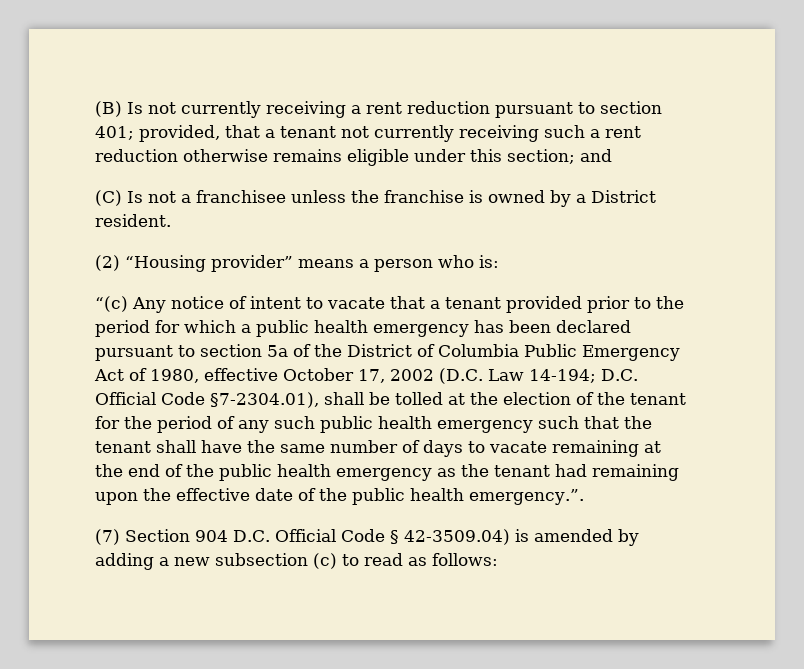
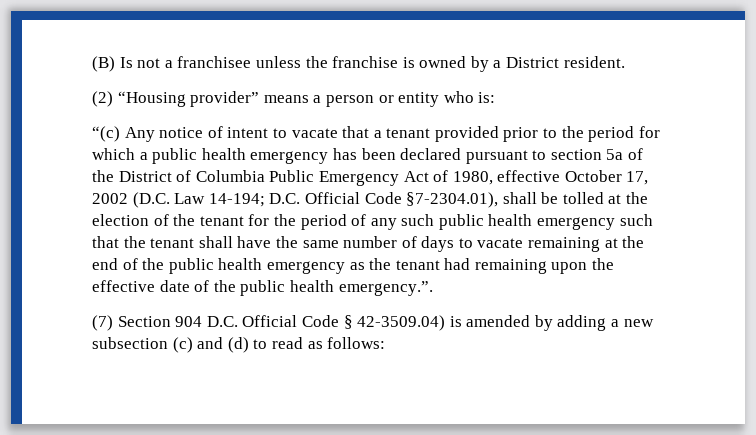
- (B) Is not currently receiving a rent reduction pursuant to section 401; provided, that a tenant not currently receiving such a rent reduction otherwise remains eligible under this section; and
- (C) Is not a franchisee unless the franchise is owned by a District resident.
+ (B) Is not a franchisee unless the franchise is owned by a District resident.
- (2) “Housing provider” means a person who is:
+ (2) “Housing provider” means a person or entity who is:
- (7) Section 904 D.C. Official Code § 42-3509.04) is amended by adding a new subsection (c) to read as follows:
+ (7) Section 904 D.C. Official Code § 42-3509.04) is amended by adding a new subsection (c) and (d) to read as follows:

